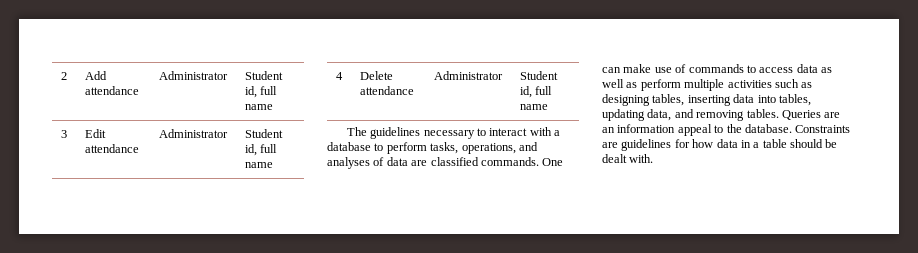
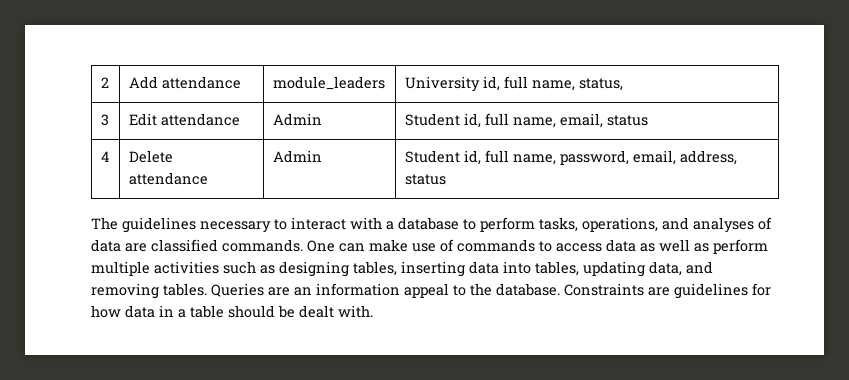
- 2 | Add attendance | Administrator | Student id, full name
+ 2 | Add attendance | module_leaders | University id, full name, status,
- 3 | Edit attendance | Administrator | Student id, full name
+ 3 | Edit attendance | Admin | Student id, full name, email, status
- 4 | Delete attendance | Administrator | Student id, full name
+ 4 | Delete attendance | Admin | Student id, full name, password, email, address, status

